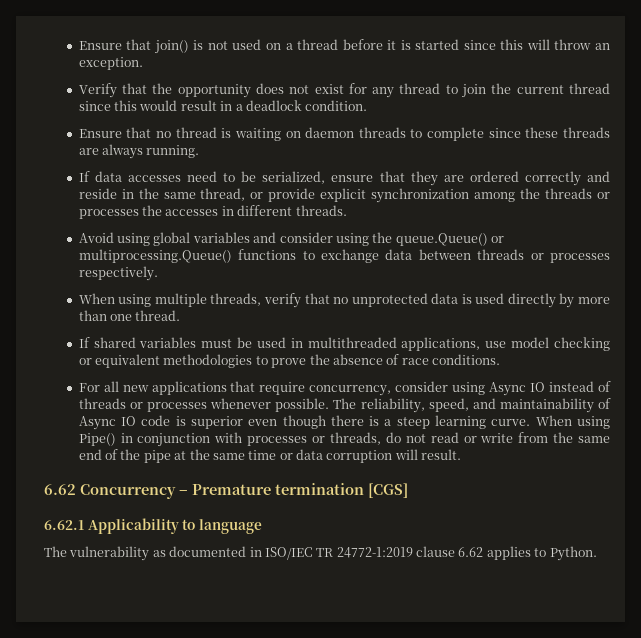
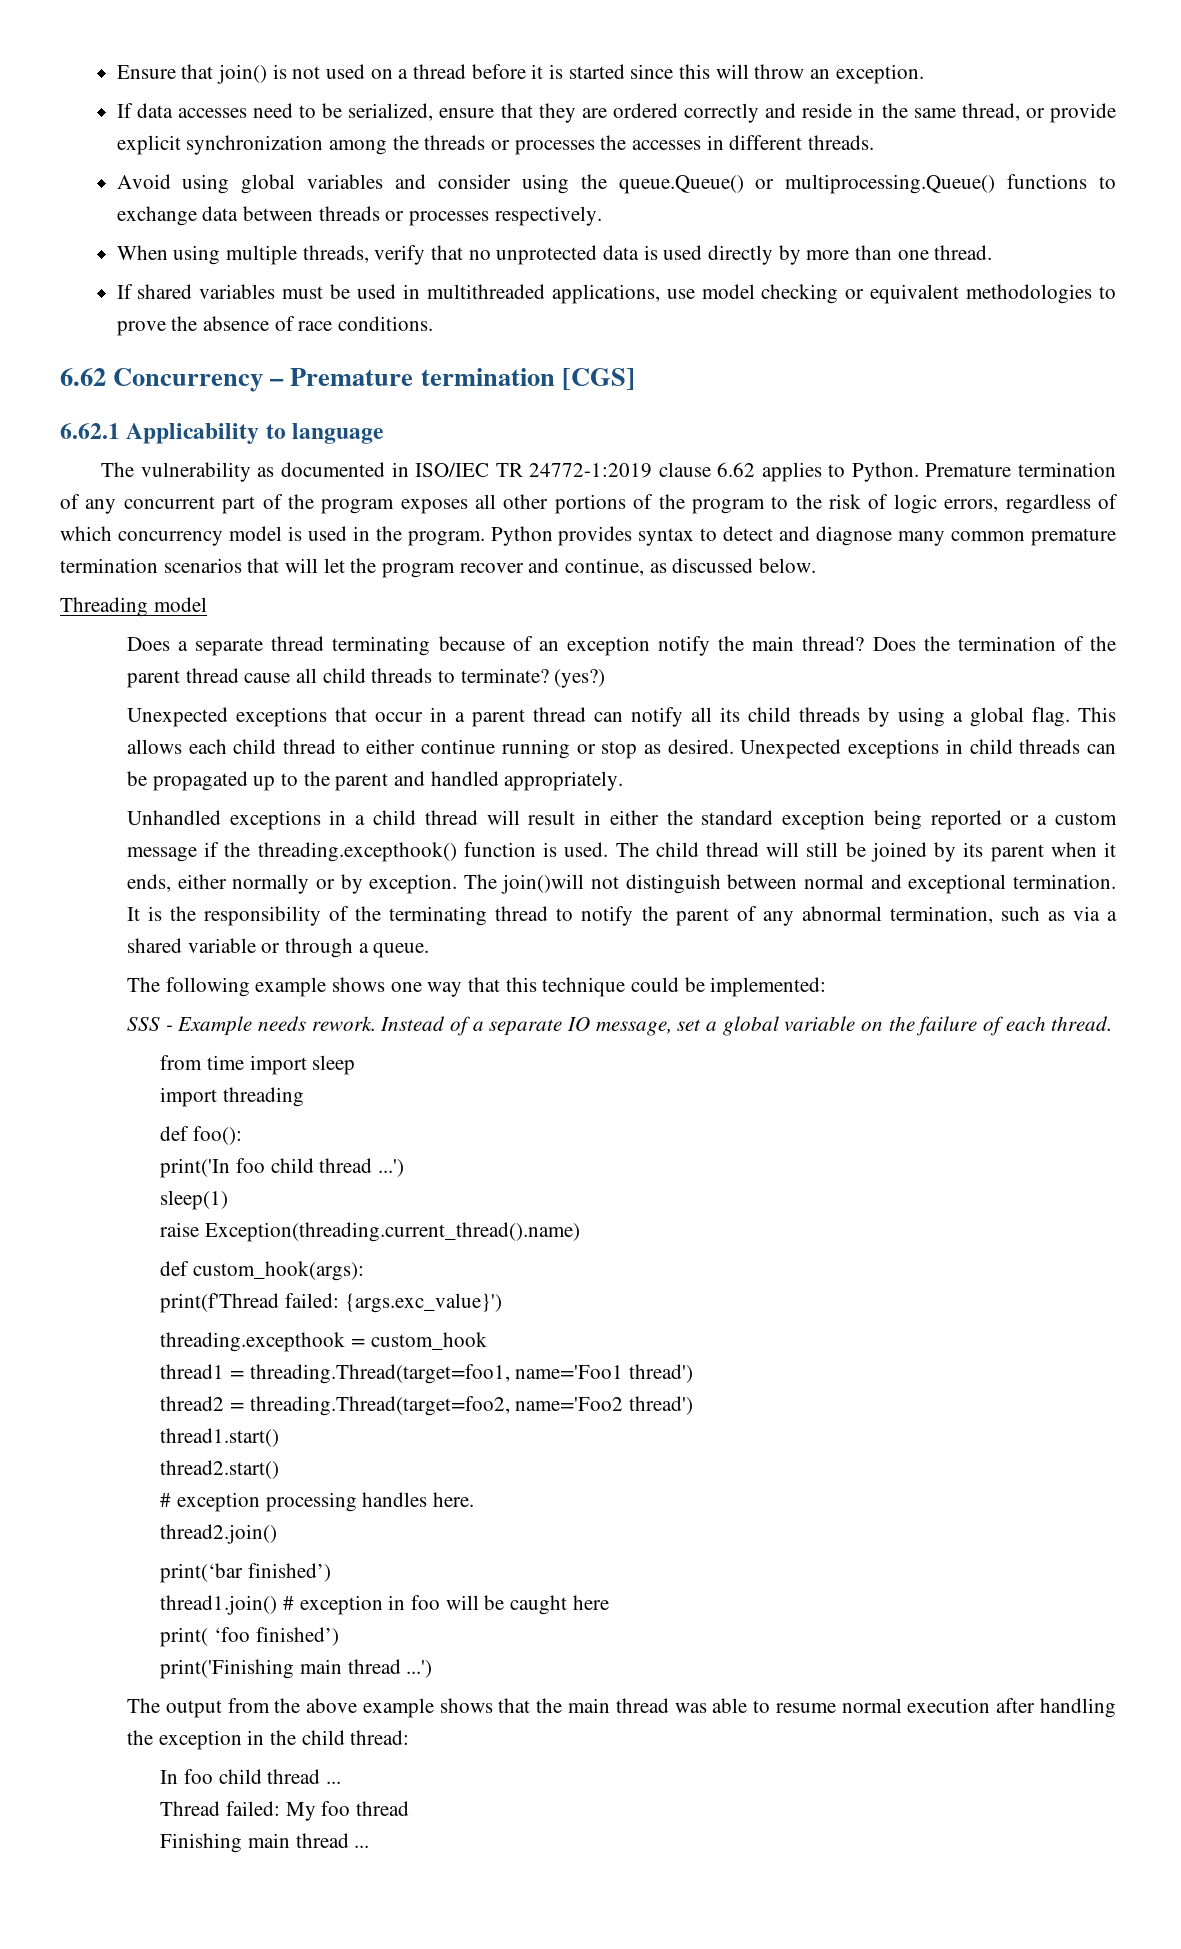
- Verify that the opportunity does not exist for any thread to join the current thread since this would result in a deadlock condition.
- Ensure that no thread is waiting on daemon threads to complete since these threads are always running.
- For all new applications that require concurrency, consider using Async IO instead of threads or processes whenever possible. The reliability, speed, and maintainability of Async IO code is superior even though there is a steep learning curve. When using Pipe() in conjunction with processes or threads, do not read or write from the same end of the pipe at the same time or data corruption will result.
+ Premature termination of any concurrent part of the program exposes all other portions of the program to the risk of logic errors, regardless of which concurrency model is used in the program. Python provides syntax to detect and diagnose many common premature termination scenarios that will let the program recover and continue, as discussed below.
+ Threading model
+ Does a separate thread terminating because of an exception notify the main thread? Does the termination of the parent thread cause all child threads to terminate? (yes?)
+ Unexpected exceptions that occur in a parent thread can notify all its child threads by using a global flag. This allows each child thread to either continue running or stop as desired. Unexpected exceptions in child threads can be propagated up to the parent and handled appropriately.
+ Unhandled exceptions in a child thread will result in either the standard exception being reported or a custom message if the threading.excepthook() function is used. The child thread will still be joined by its parent when it ends, either normally or by exception. The join()will not distinguish between normal and exceptional termination. It is the responsibility of the terminating thread to notify the parent of any abnormal termination, such as via a shared variable or through a queue.
+ The following example shows one way that this technique could be implemented:
+ SSS - Example needs rework. Instead of a separate IO message, set a global variable on the failure of each thread.
+ from time import sleep
+ import threading
+ def foo():
+ print('In foo child thread ...')
+ sleep(1)
+ raise Exception(threading.current_thread().name)
+ def custom_hook(args):
+ print(f'Thread failed: {args.exc_value}')
+ threading.excepthook = custom_hook
+ thread1 = threading.Thread(target=foo1, name='Foo1 thread')
+ thread2 = threading.Thread(target=foo2, name='Foo2 thread')
+ thread1.start()
+ thread2.start()
+ # exception processing handles here.
+ thread2.join()
+ print(‘bar finished’)
+ thread1.join() # exception in foo will be caught here
+ print( ‘foo finished’)
+ print('Finishing main thread ...')
+ The output from the above example shows that the main thread was able to resume normal execution after handling the exception in the child thread:
+ In foo child thread ...
+ Thread failed: My foo thread
+ Finishing main thread ...

